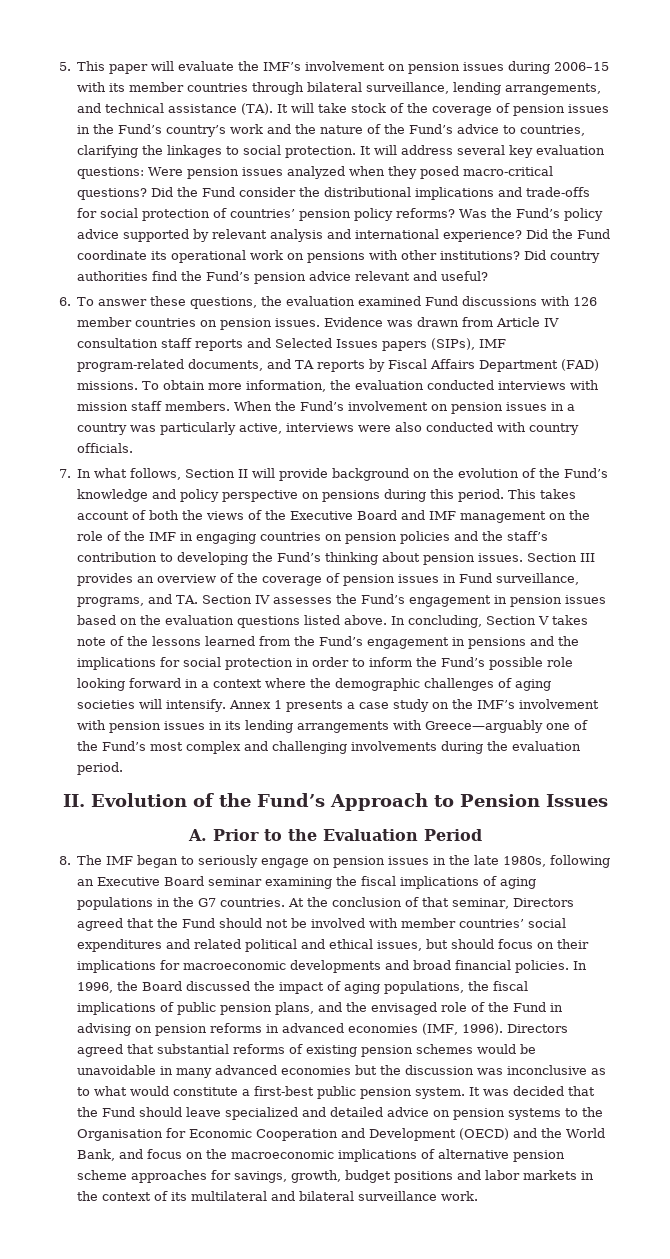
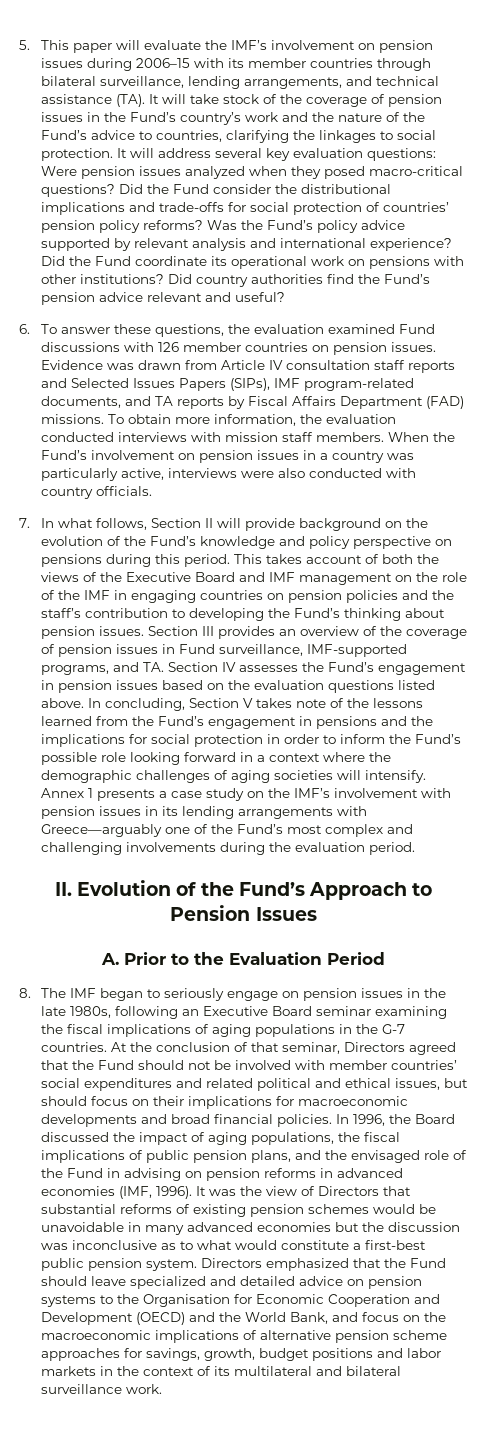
- Evidence was drawn from Article IV consultation staff reports and Selected Issues papers (SIPs), IMF program-related documents, and TA reports by Fiscal Affairs Department (FAD) missions.
+ Evidence was drawn from Article IV consultation staff reports and Selected Issues Papers (SIPs), IMF program-related documents, and TA reports by Fiscal Affairs Department (FAD) missions.
- Section III provides an overview of the coverage of pension issues in Fund surveillance, programs, and TA. Section IV assesses the Fund’s engagement in pension issues based on the evaluation questions listed above.
+ Section III provides an overview of the coverage of pension issues in Fund surveillance, IMF-supported programs, and TA. Section IV assesses the Fund’s engagement in pension issues based on the evaluation questions listed above.
- 8. The IMF began to seriously engage on pension issues in the late 1980s, following an Executive Board seminar examining the fiscal implications of aging populations in the G7 countries.
+ 8. The IMF began to seriously engage on pension issues in the late 1980s, following an Executive Board seminar examining the fiscal implications of aging populations in the G-7 countries.
- Directors agreed that substantial reforms of existing pension schemes would be unavoidable in many advanced economies but the discussion was inconclusive as to what would constitute a first-best public pension system.
+ It was the view of Directors that substantial reforms of existing pension schemes would be unavoidable in many advanced economies but the discussion was inconclusive as to what would constitute a first-best public pension system.
- It was decided that the Fund should leave specialized and detailed advice on pension systems to the Organisation for Economic Cooperation and Development (OECD) and the World Bank, and focus on the macroeconomic implications of alternative pension scheme approaches for savings, growth, budget positions and labor markets in the context of its multilateral and bilateral surveillance work.
+ Directors emphasized that the Fund should leave specialized and detailed advice on pension systems to the Organisation for Economic Cooperation and Development (OECD) and the World Bank, and focus on the macroeconomic implications of alternative pension scheme approaches for savings, growth, budget positions and labor markets in the context of its multilateral and bilateral surveillance work.

